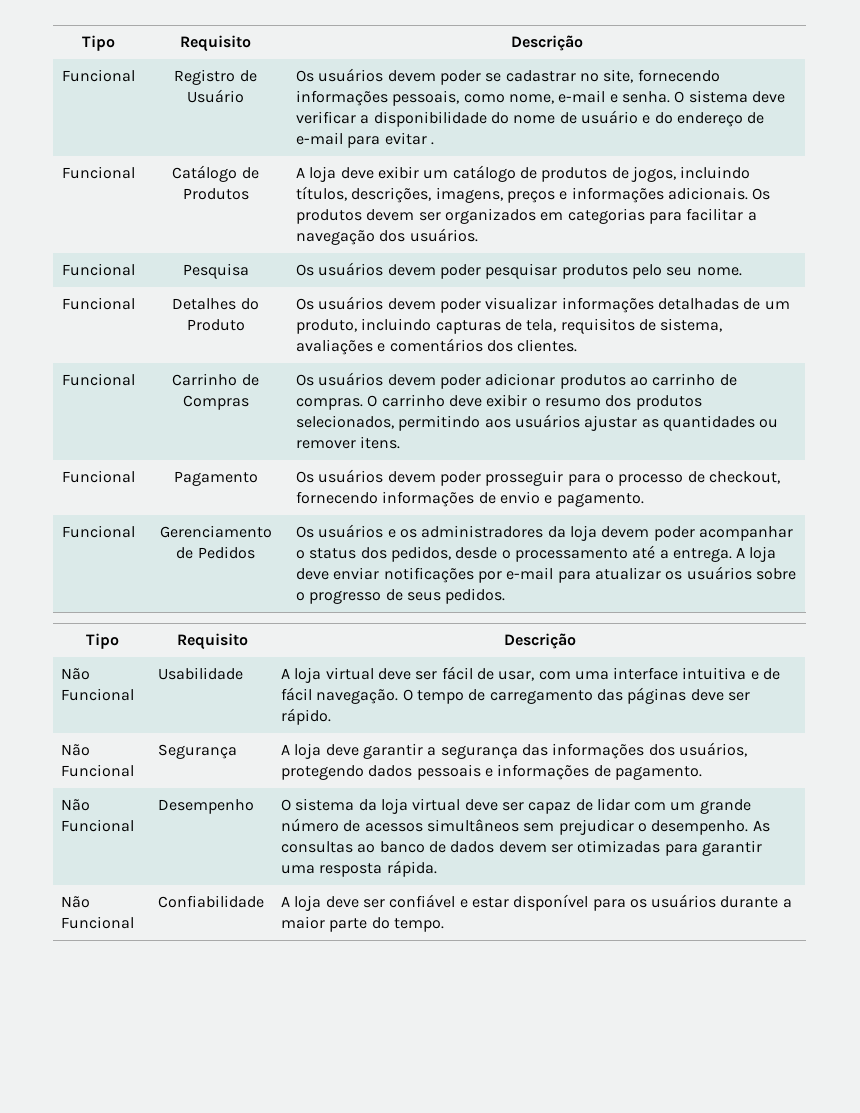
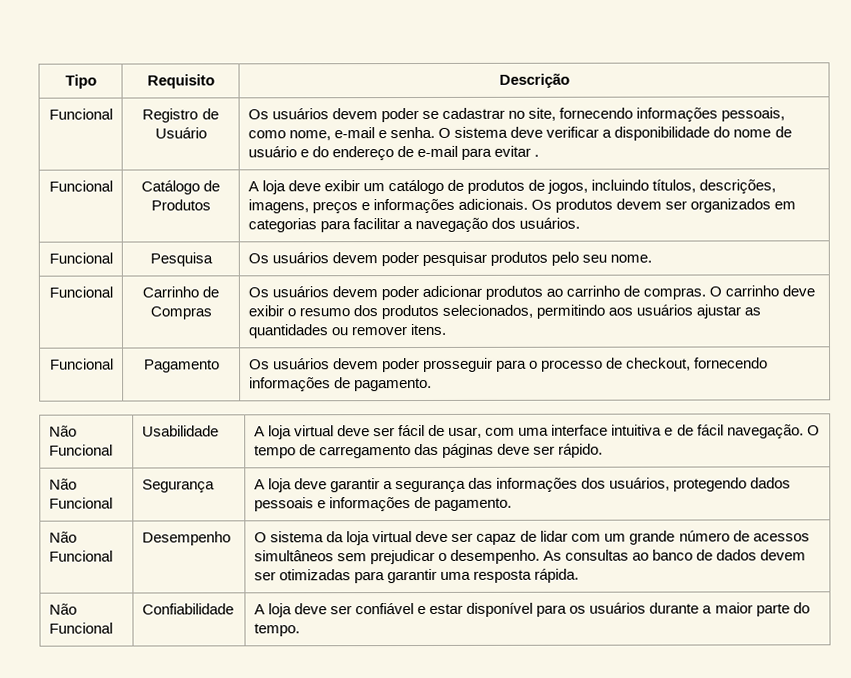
- Funcional | Detalhes do Produto | Os usuários devem poder visualizar informações detalhadas de um produto, incluindo capturas de tela, requisitos de sistema, avaliações e comentários dos clientes.
- Funcional | Pagamento | Os usuários devem poder prosseguir para o processo de checkout, fornecendo informações de envio e pagamento.
- Funcional | Gerenciamento de Pedidos | Os usuários e os administradores da loja devem poder acompanhar o status dos pedidos, desde o processamento até a entrega. A loja deve enviar notificações por e-mail para atualizar os usuários sobre o progresso de seus pedidos.
- Tipo | Requisito | Descrição
+ Funcional | Pagamento | Os usuários devem poder prosseguir para o processo de checkout, fornecendo informações de pagamento.

